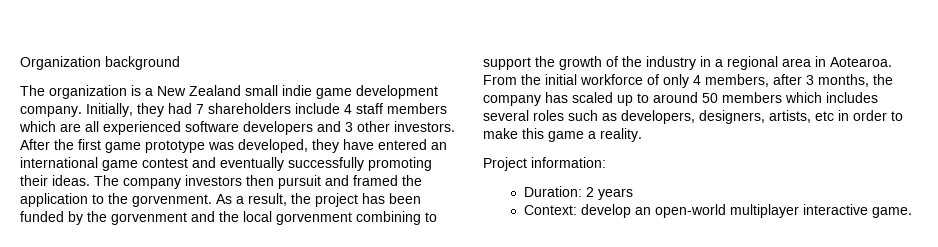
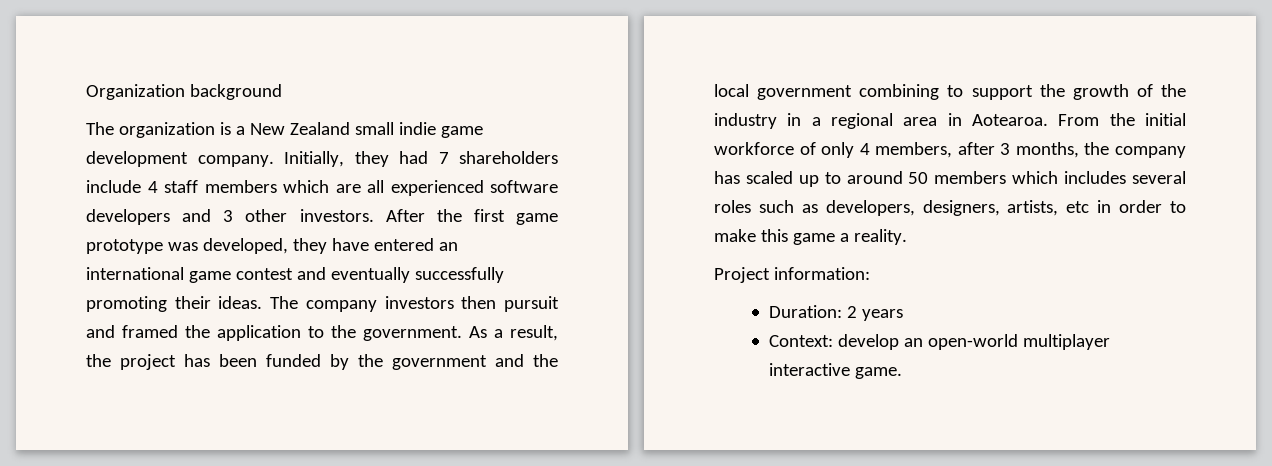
- The company investors then pursuit and framed the application to the gorvenment.
+ The company investors then pursuit and framed the application to the government.
- As a result, the project has been funded by the gorvenment and the local gorvenment combining to support the growth of the industry in a regional area in Aotearoa.
+ As a result, the project has been funded by the government and the local government combining to support the growth of the industry in a regional area in Aotearoa.

